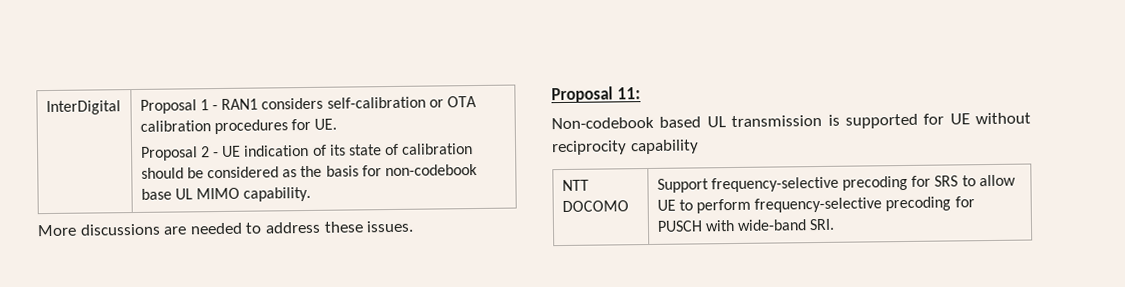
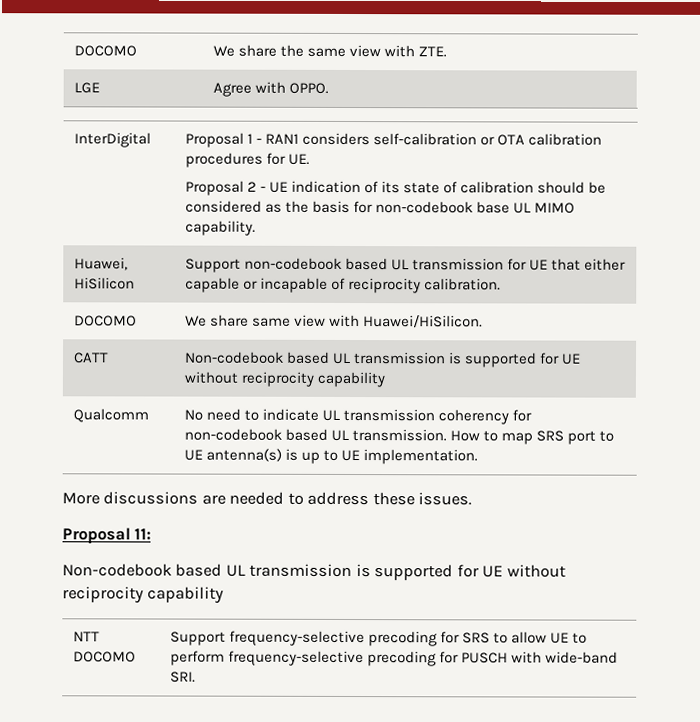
+ DOCOMO | We share the same view with ZTE.
+ LGE | Agree with OPPO.
+ Huawei, HiSilicon | Support non-codebook based UL transmission for UE that either capable or incapable of reciprocity calibration.
+ DOCOMO | We share same view with Huawei/HiSilicon.
+ CATT | Non-codebook based UL transmission is supported for UE without reciprocity capability
+ Qualcomm | No need to indicate UL transmission coherency for non-codebook based UL transmission. How to map SRS port to UE antenna(s) is up to UE implementation.

